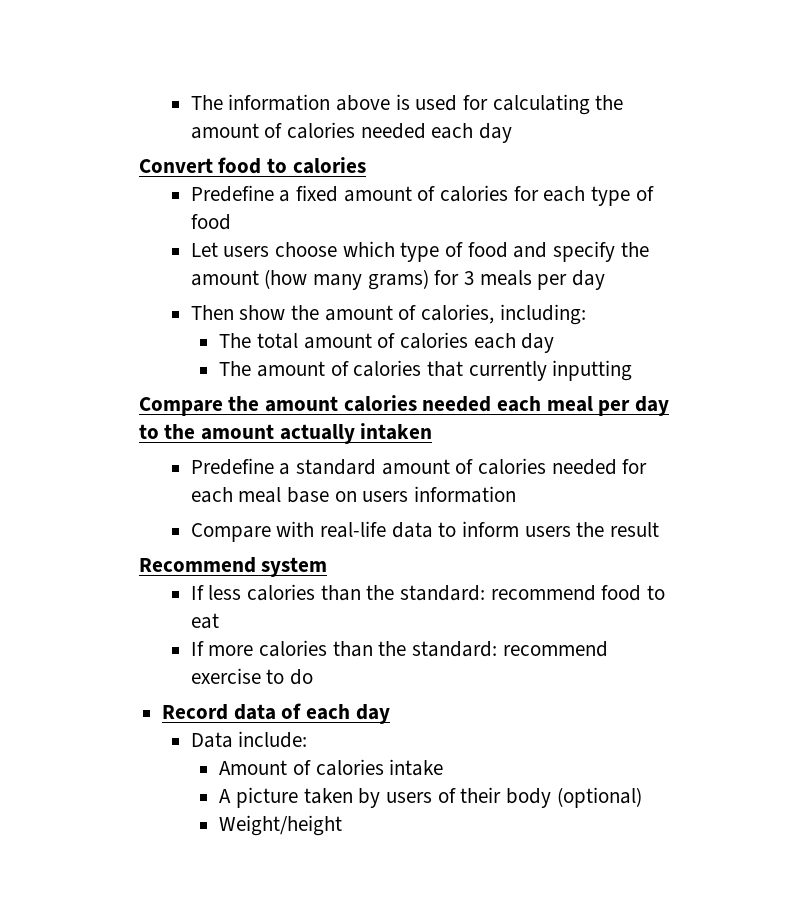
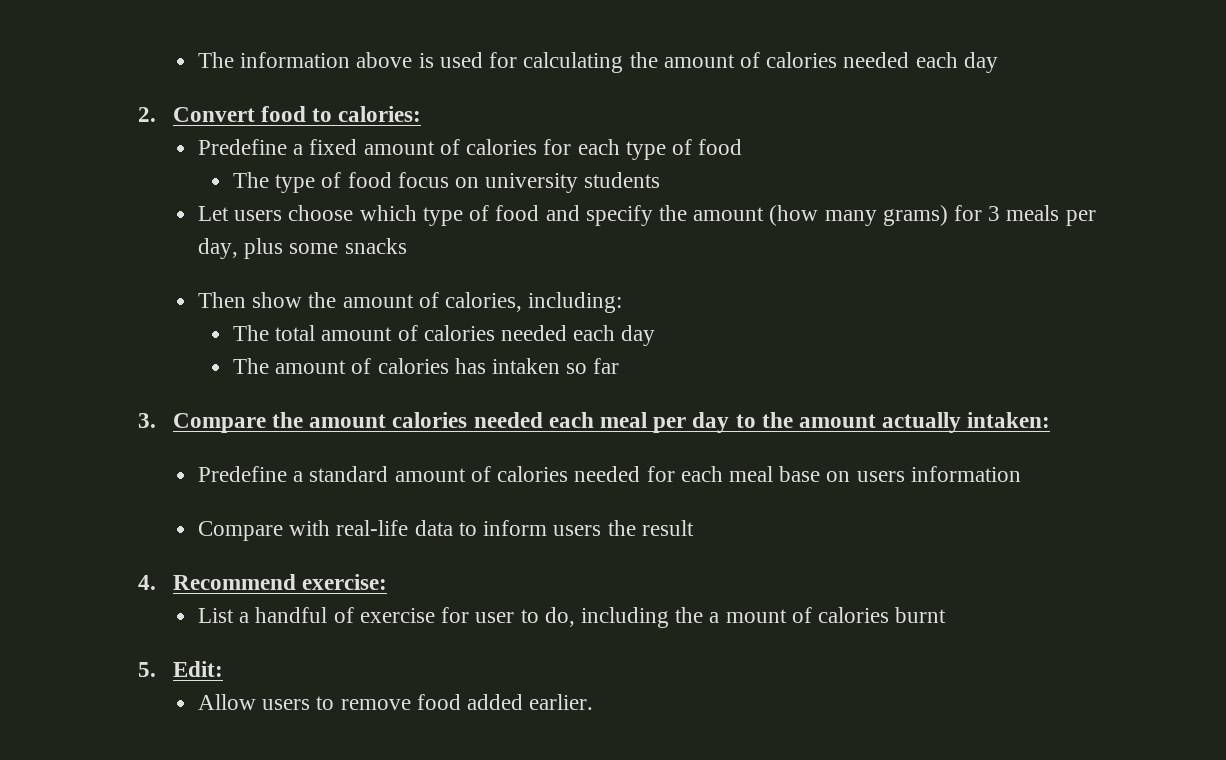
- Convert food to calories
+ 2. Convert food to calories:
+ The type of food focus on university students
- Let users choose which type of food and specify the amount (how many grams) for 3 meals per day
+ Let users choose which type of food and specify the amount (how many grams) for 3 meals per day, plus some snacks
- The total amount of calories each day
+ The total amount of calories needed each day
- The amount of calories that currently inputting
- Compare the amount calories needed each meal per day to the amount actually intaken
+ The amount of calories has intaken so far
+ 3. Compare the amount calories needed each meal per day to the amount actually intaken:
- Recommend system
- If less calories than the standard: recommend food to eat
- If more calories than the standard: recommend exercise to do
- Record data of each day
- Data include:
- Amount of calories intake
- A picture taken by users of their body (optional)
- Weight/height
+ 4. Recommend exercise:
+ List a handful of exercise for user to do, including the a mount of calories burnt
+ 5. Edit:
+ Allow users to remove food added earlier.

